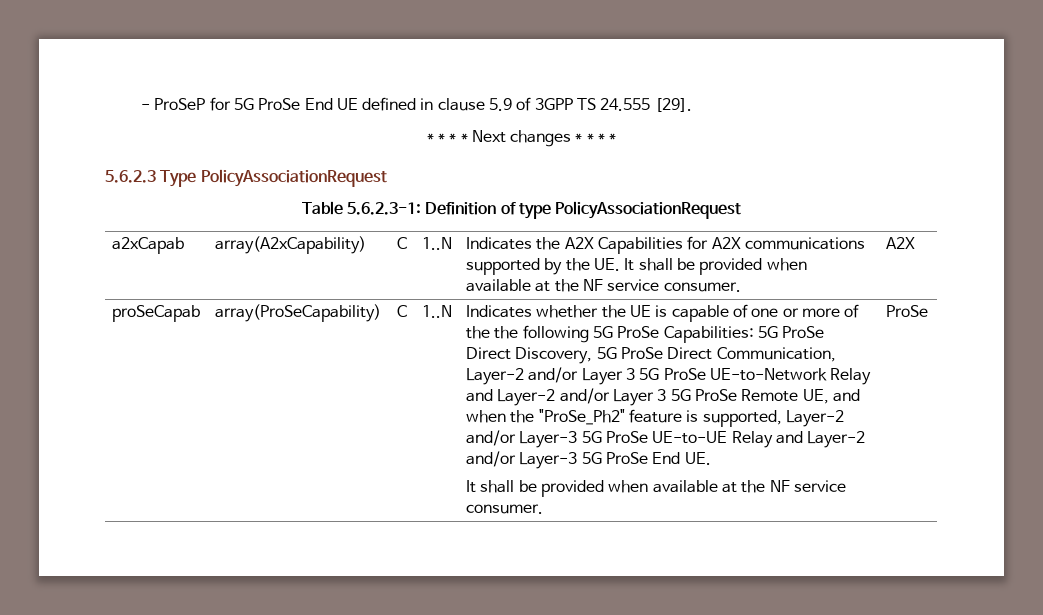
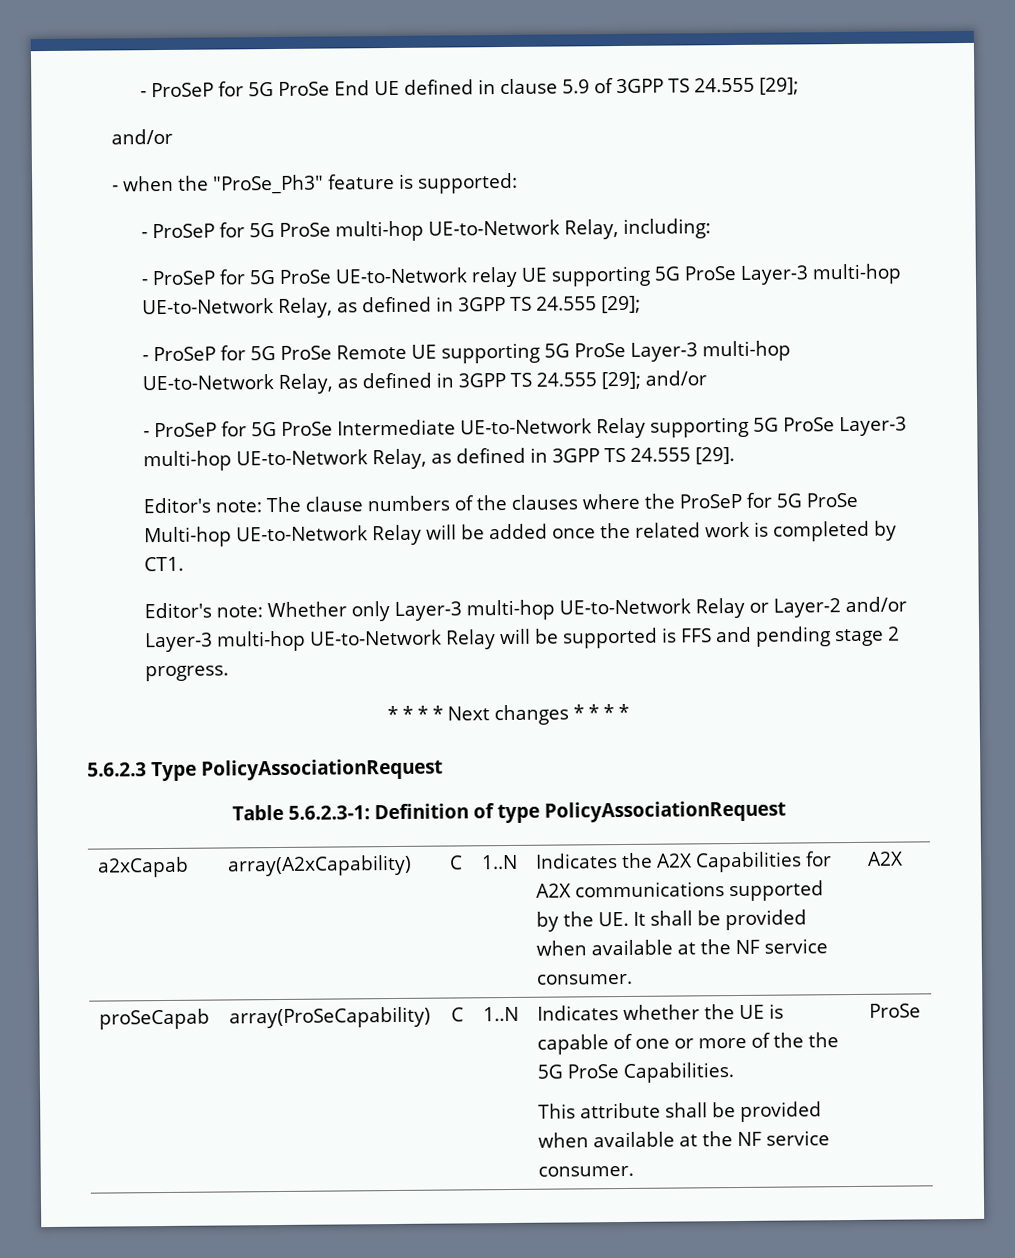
- - ProSeP for 5G ProSe End UE defined in clause 5.9 of 3GPP TS 24.555 [29].
+ - ProSeP for 5G ProSe End UE defined in clause 5.9 of 3GPP TS 24.555 [29];
+ and/or
+ - when the "ProSe_Ph3" feature is supported:
+ - ProSeP for 5G ProSe multi-hop UE-to-Network Relay, including:
+ - ProSeP for 5G ProSe UE-to-Network relay UE supporting 5G ProSe Layer-3 multi-hop UE-to-Network Relay, as defined in 3GPP TS 24.555 [29];
+ - ProSeP for 5G ProSe Remote UE supporting 5G ProSe Layer-3 multi-hop UE-to-Network Relay, as defined in 3GPP TS 24.555 [29]; and/or
+ - ProSeP for 5G ProSe Intermediate UE-to-Network Relay supporting 5G ProSe Layer-3 multi-hop UE-to-Network Relay, as defined in 3GPP TS 24.555 [29].
+ Editor's note: The clause numbers of the clauses where the ProSeP for 5G ProSe Multi-hop UE-to-Network Relay will be added once the related work is completed by CT1.
+ Editor's note: Whether only Layer-3 multi-hop UE-to-Network Relay or Layer-2 and/or Layer-3 multi-hop UE-to-Network Relay will be supported is FFS and pending stage 2 progress.
- Indicates whether the UE is capable of one or more of the the following 5G ProSe Capabilities: 5G ProSe Direct Discovery, 5G ProSe Direct Communication, Layer-2 and/or Layer 3 5G ProSe UE-to-Network Relay and Layer-2 and/or Layer 3 5G ProSe Remote UE, and when the "ProSe_Ph2" feature is supported, Layer-2 and/or Layer-3 5G ProSe UE-to-UE Relay and Layer-2 and/or Layer-3 5G ProSe End UE.
- It shall be provided when available at the NF service consumer.
+ Indicates whether the UE is capable of one or more of the the 5G ProSe Capabilities.
+ This attribute shall be provided when available at the NF service consumer.

